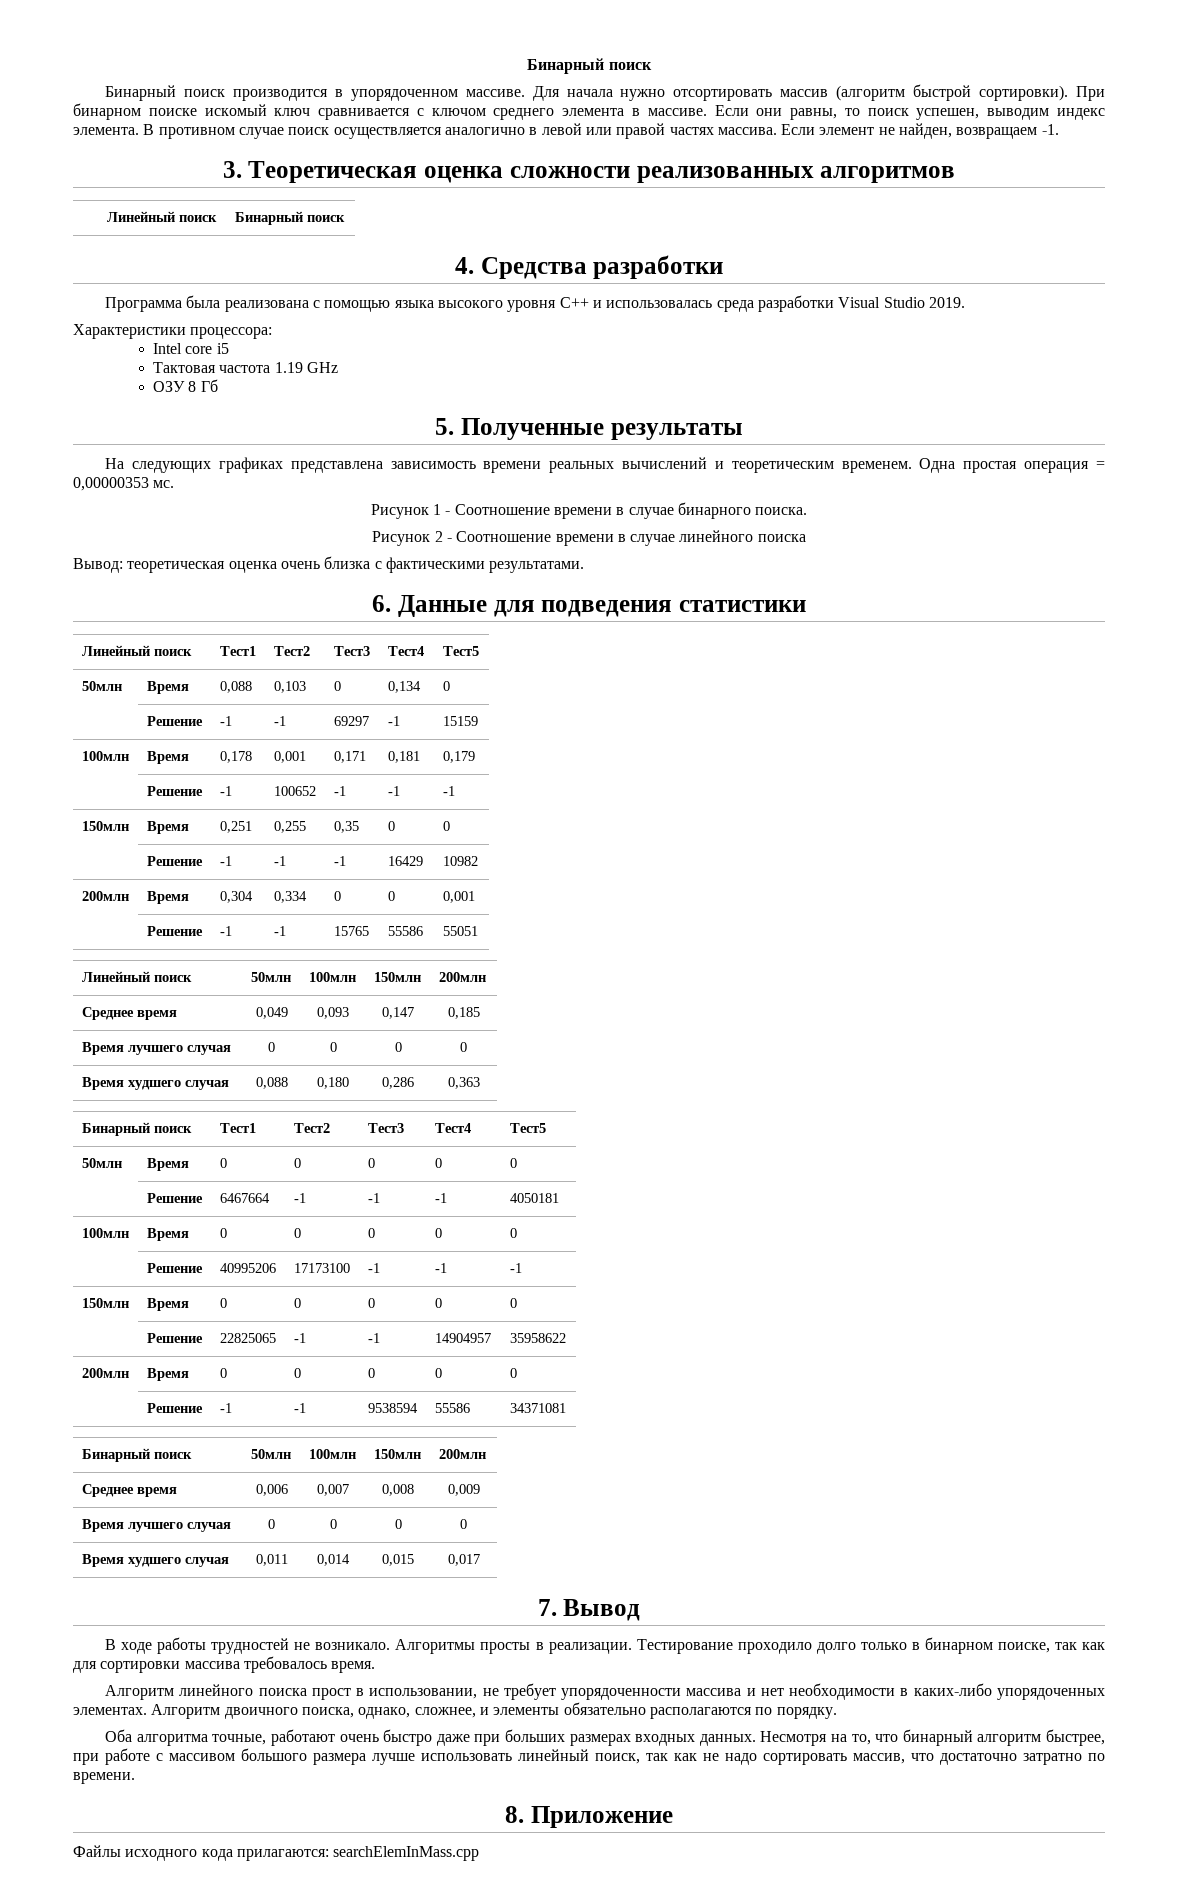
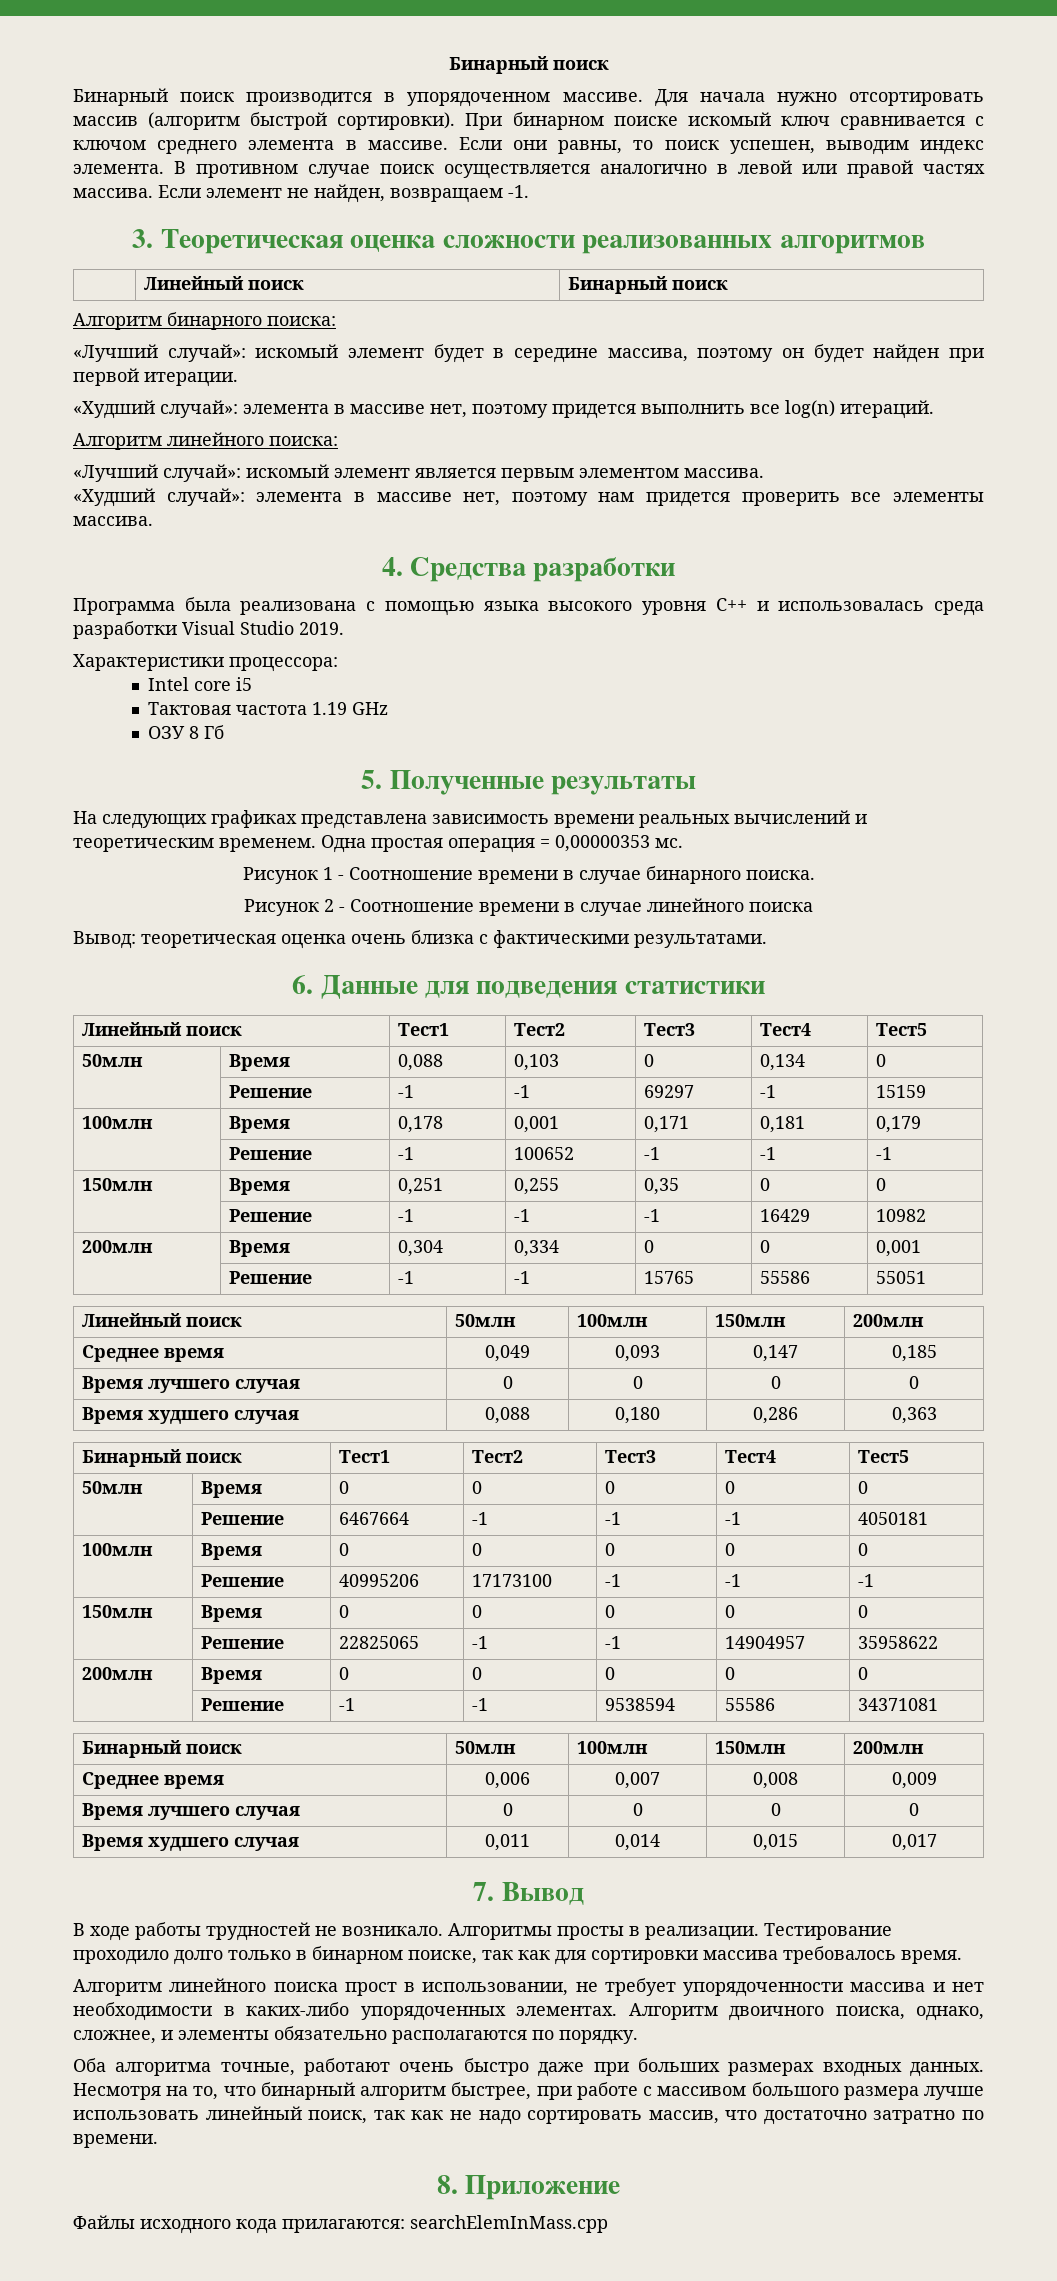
+ Алгоритм бинарного поиска:
+ «Лучший случай»: искомый элемент будет в середине массива, поэтому он будет найден при первой итерации.
+ «Худший случай»: элемента в массиве нет, поэтому придется выполнить все log(n) итераций.
+ Алгоритм линейного поиска:
+ «Лучший случай»: искомый элемент является первым элементом массива.
+ «Худший случай»: элемента в массиве нет, поэтому нам придется проверить все элементы массива.

